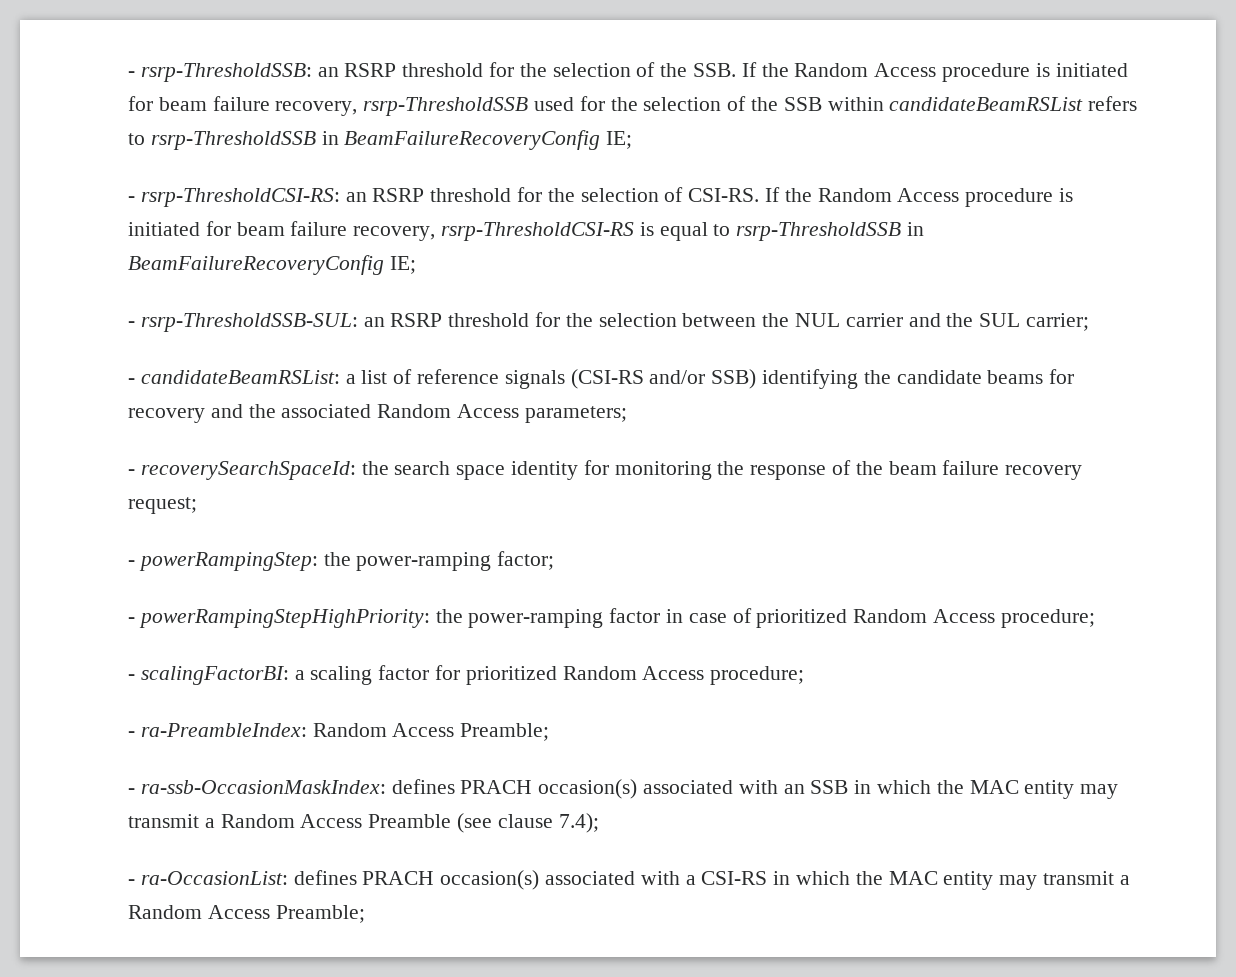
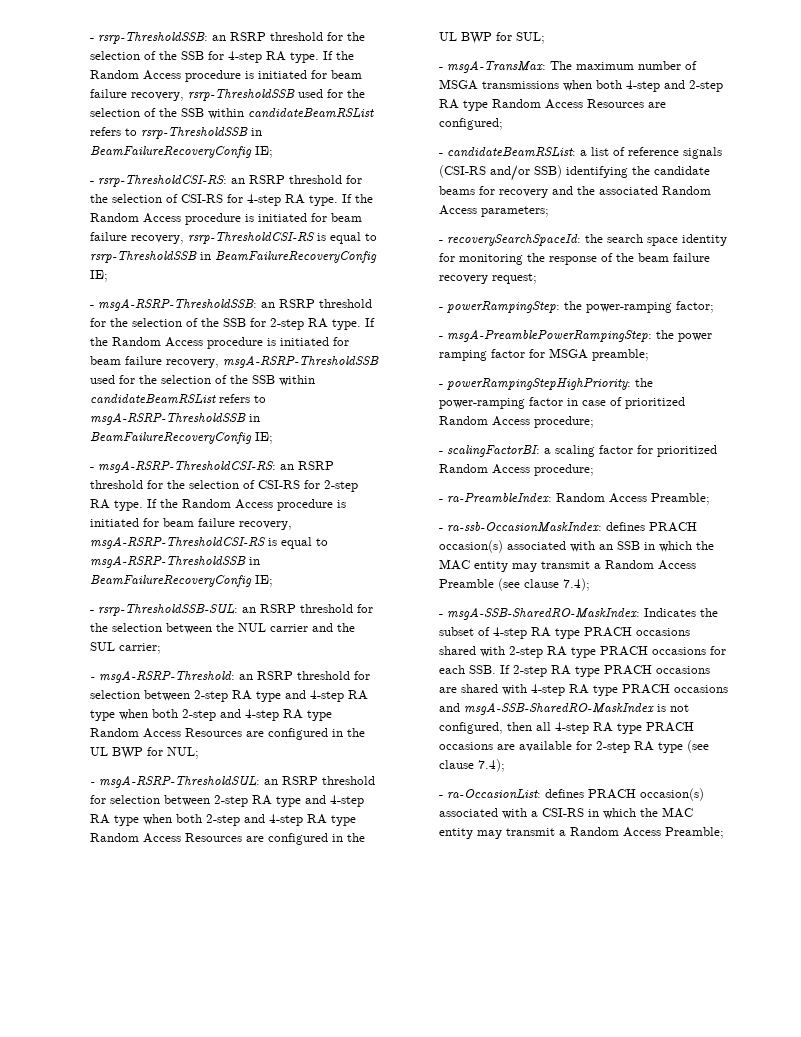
- - rsrp-ThresholdSSB: an RSRP threshold for the selection of the SSB. If the Random Access procedure is initiated for beam failure recovery, rsrp-ThresholdSSB used for the selection of the SSB within candidateBeamRSList refers to rsrp-ThresholdSSB in BeamFailureRecoveryConfig IE;
+ - rsrp-ThresholdSSB: an RSRP threshold for the selection of the SSB for 4-step RA type. If the Random Access procedure is initiated for beam failure recovery, rsrp-ThresholdSSB used for the selection of the SSB within candidateBeamRSList refers to rsrp-ThresholdSSB in BeamFailureRecoveryConfig IE;
- - rsrp-ThresholdCSI-RS: an RSRP threshold for the selection of CSI-RS.
+ - rsrp-ThresholdCSI-RS: an RSRP threshold for the selection of CSI-RS for 4-step RA type.
+ - msgA-RSRP-ThresholdSSB: an RSRP threshold for the selection of the SSB for 2-step RA type. If the Random Access procedure is initiated for beam failure recovery, msgA-RSRP-ThresholdSSB used for the selection of the SSB within candidateBeamRSList refers to msgA-RSRP-ThresholdSSB in BeamFailureRecoveryConfig IE;
+ - msgA-RSRP-ThresholdCSI-RS: an RSRP threshold for the selection of CSI-RS for 2-step RA type. If the Random Access procedure is initiated for beam failure recovery, msgA-RSRP-ThresholdCSI-RS is equal to msgA-RSRP-ThresholdSSB in BeamFailureRecoveryConfig IE;
+ - msgA-RSRP-Threshold: an RSRP threshold for selection between 2-step RA type and 4-step RA type when both 2-step and 4-step RA type Random Access Resources are configured in the UL BWP for NUL;
+ - msgA-RSRP-ThresholdSUL: an RSRP threshold for selection between 2-step RA type and 4-step RA type when both 2-step and 4-step RA type Random Access Resources are configured in the UL BWP for SUL;
+ - msgA-TransMax: The maximum number of MSGA transmissions when both 4-step and 2-step RA type Random Access Resources are configured;
+ - msgA-PreamblePowerRampingStep: the power ramping factor for MSGA preamble;
+ - msgA-SSB-SharedRO-MaskIndex: Indicates the subset of 4-step RA type PRACH occasions shared with 2-step RA type PRACH occasions for each SSB. If 2-step RA type PRACH occasions are shared with 4-step RA type PRACH occasions and msgA-SSB-SharedRO-MaskIndex is not configured, then all 4-step RA type PRACH occasions are available for 2-step RA type (see clause 7.4);

